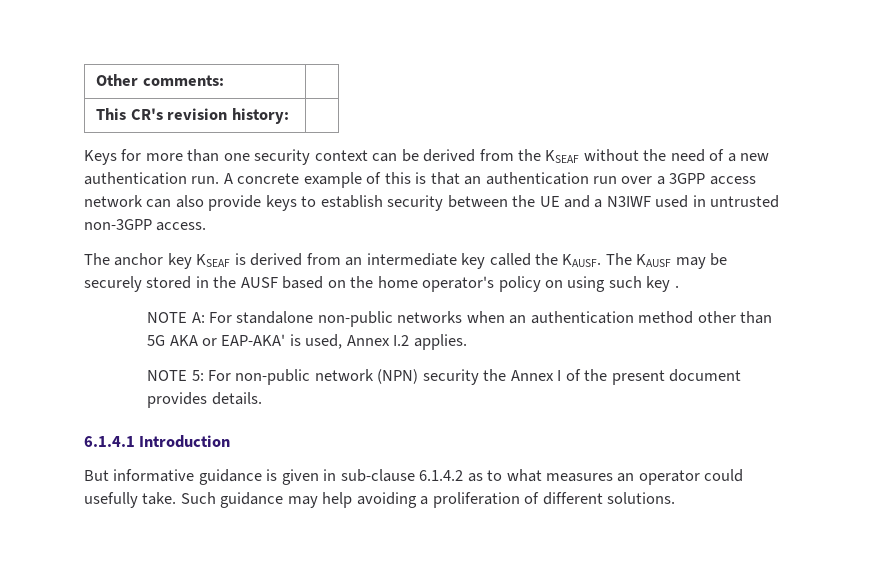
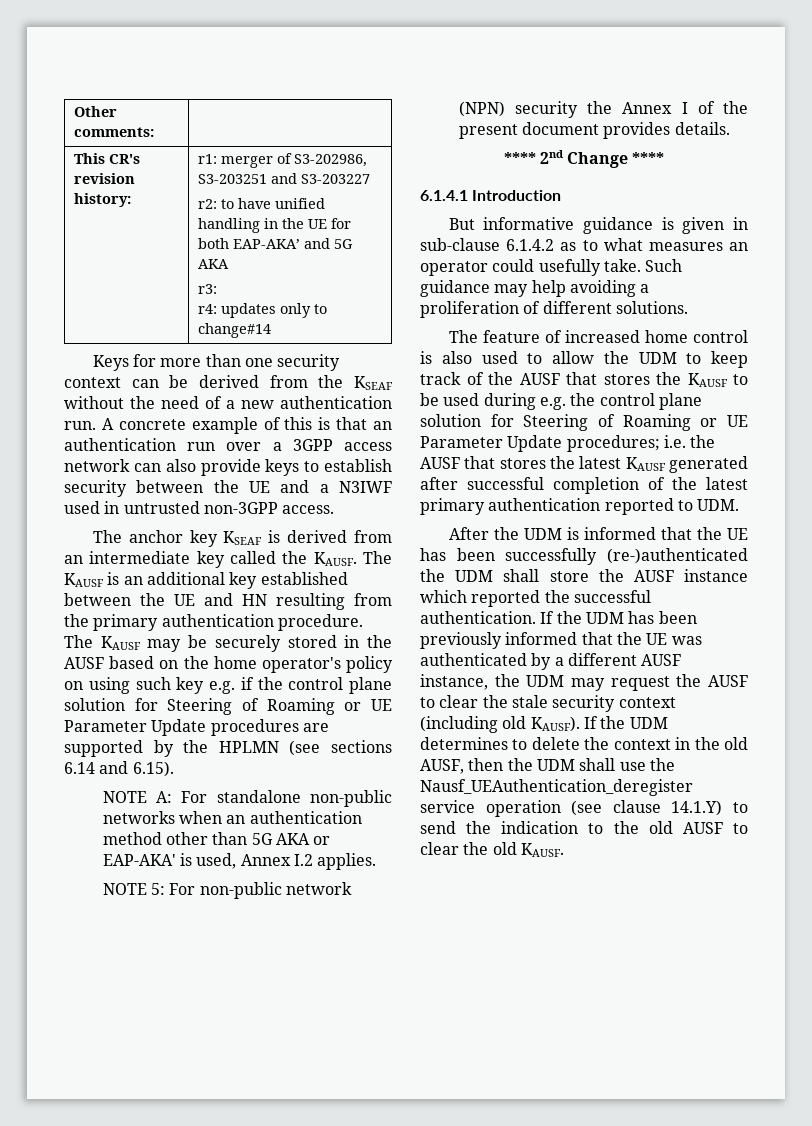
- This CR's revision history: |
+ This CR's revision history: | r1: merger of S3-202986, S3-203251 and S3-203227
+ r2: to have unified handling in the UE for both EAP-AKA’ and 5G AKA
+ r3:
+ r4: updates only to change#14
- The KAUSF may be securely stored in the AUSF based on the home operator's policy on using such key .
+ The KAUSF is an additional key established between the UE and HN resulting from the primary authentication procedure. The KAUSF may be securely stored in the AUSF based on the home operator's policy on using such key e.g. if the control plane solution for Steering of Roaming or UE Parameter Update procedures are supported by the HPLMN (see sections 6.14 and 6.15).
+ **** 2nd Change ****
+ The feature of increased home control is also used to allow the UDM to keep track of the AUSF that stores the KAUSF to be used during e.g. the control plane solution for Steering of Roaming or UE Parameter Update procedures; i.e. the AUSF that stores the latest KAUSF generated after successful completion of the latest primary authentication reported to UDM.
+ After the UDM is informed that the UE has been successfully (re-)authenticated the UDM shall store the AUSF instance which reported the successful authentication. If the UDM has been previously informed that the UE was authenticated by a different AUSF instance, the UDM may request the AUSF to clear the stale security context (including old KAUSF). If the UDM determines to delete the context in the old AUSF, then the UDM shall use the Nausf_UEAuthentication_deregister service operation (see clause 14.1.Y) to send the indication to the old AUSF to clear the old KAUSF.

